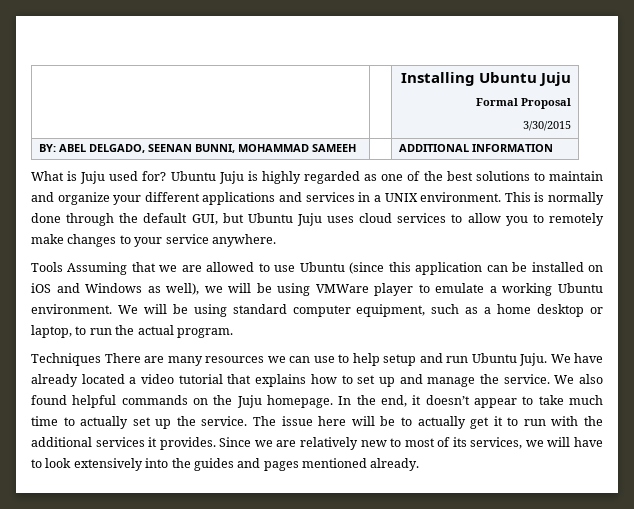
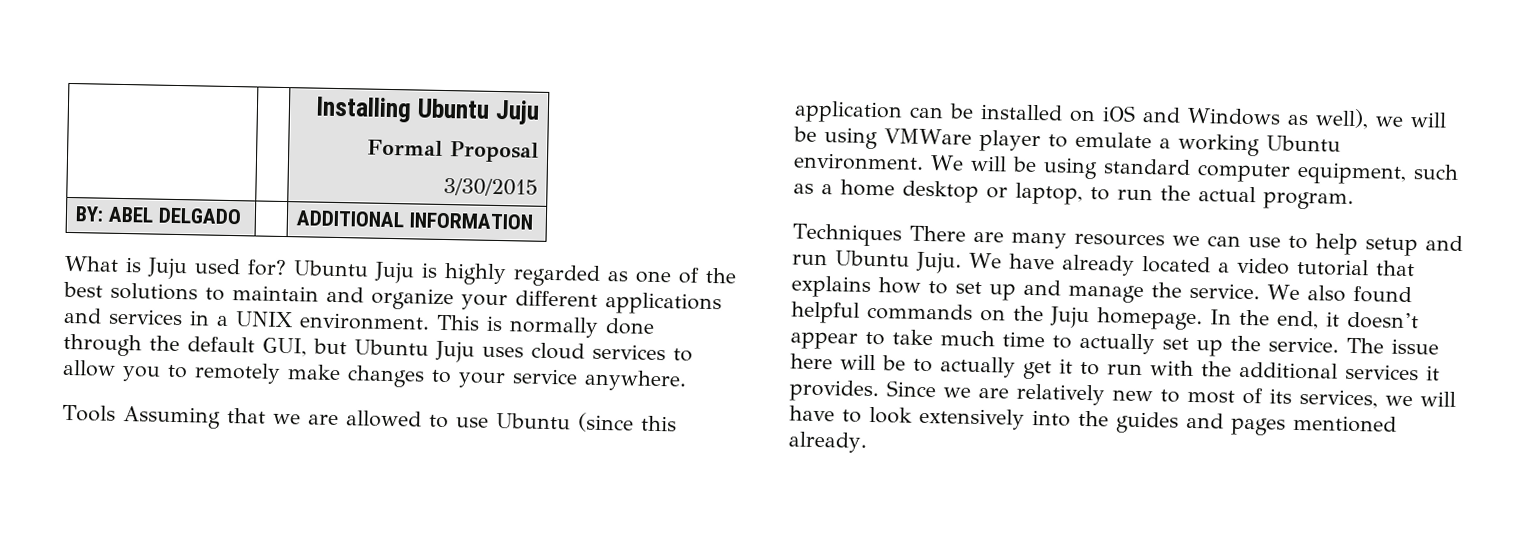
- BY: ABEL DELGADO, SEENAN BUNNI, MOHAMMAD SAMEEH | | ADDITIONAL INFORMATION
+ BY: ABEL DELGADO | | ADDITIONAL INFORMATION

